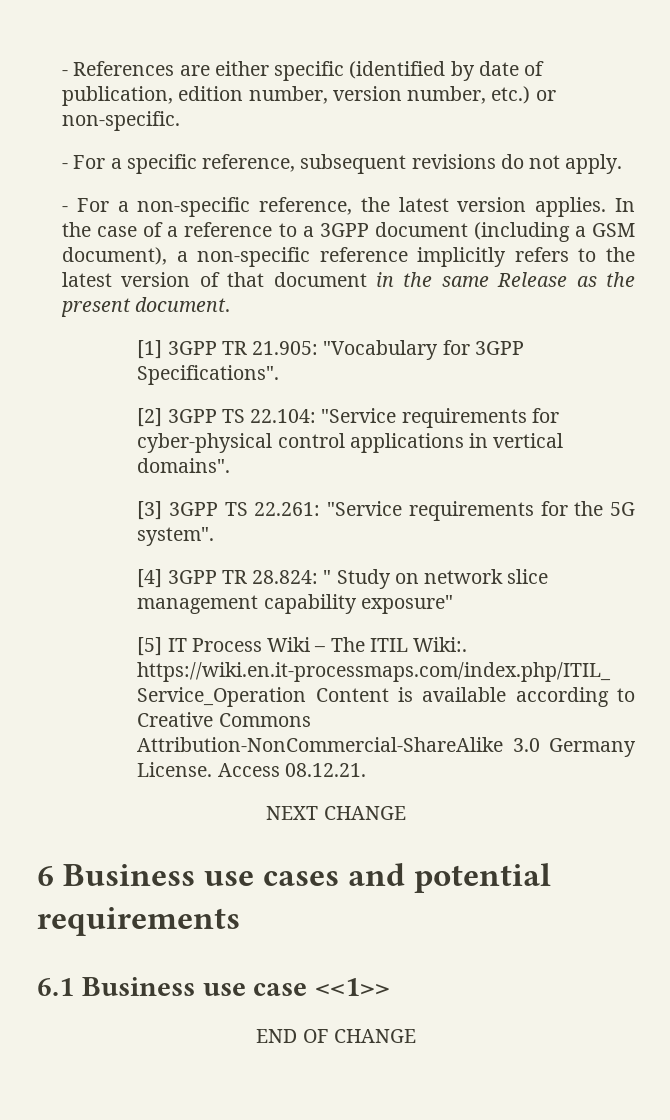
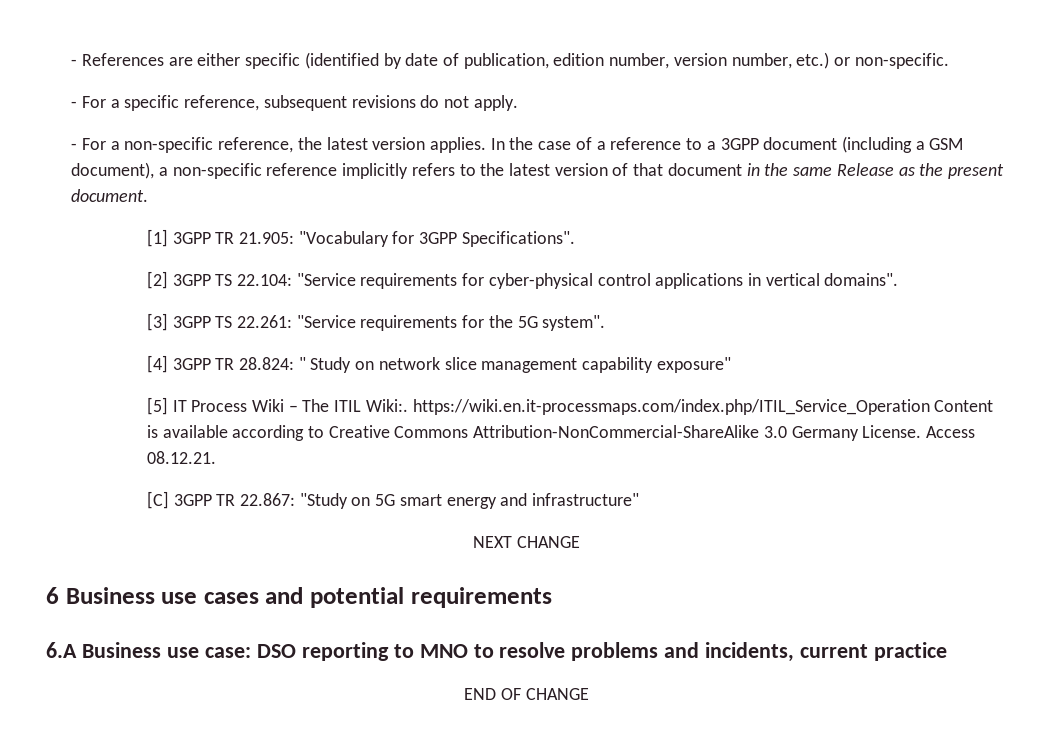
+ [C] 3GPP TR 22.867: "Study on 5G smart energy and infrastructure"
- 6.1 Business use case <<1>>
+ 6.A Business use case: DSO reporting to MNO to resolve problems and incidents, current practice

